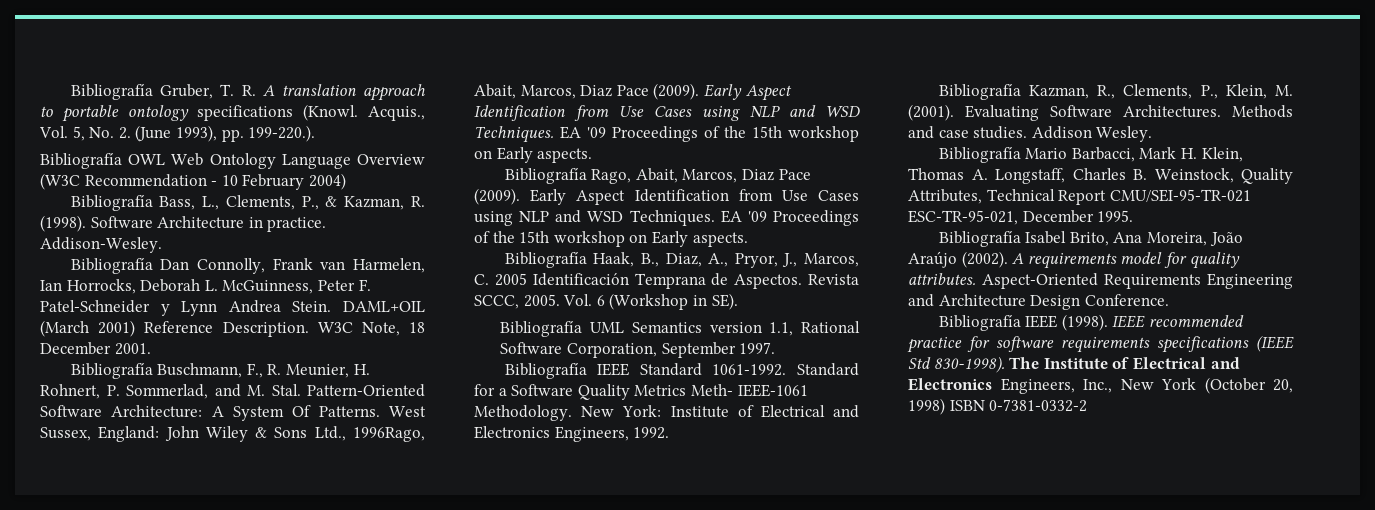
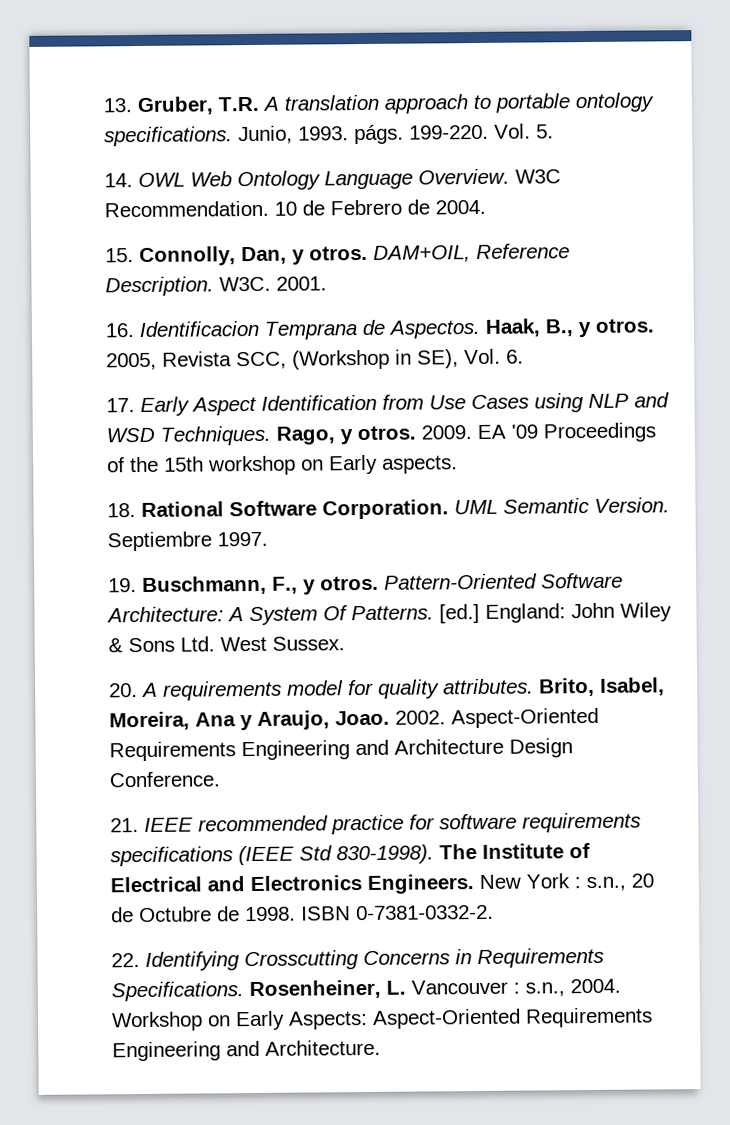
- Bibliografía Gruber, T. R. A translation approach to portable ontology specifications (Knowl. Acquis., Vol. 5, No. 2. (June 1993), pp. 199-220.).
- Bibliografía OWL Web Ontology Language Overview (W3C Recommendation - 10 February 2004)
- Bibliografía Bass, L., Clements, P., & Kazman, R. (1998). Software Architecture in practice. Addison-Wesley.
- Bibliografía Dan Connolly, Frank van Harmelen, Ian Horrocks, Deborah L. McGuinness, Peter F. Patel-Schneider y Lynn Andrea Stein. DAML+OIL (March 2001) Reference Description. W3C Note, 18 December 2001.
- Bibliografía Buschmann, F., R. Meunier, H. Rohnert, P. Sommerlad, and M. Stal. Pattern-Oriented Software Architecture: A System Of Patterns. West Sussex, England: John Wiley & Sons Ltd., 1996Rago, Abait, Marcos, Diaz Pace (2009). Early Aspect Identification from Use Cases using NLP and WSD Techniques.
+ 13. Gruber, T.R. A translation approach to portable ontology specifications. Junio, 1993. págs. 199-220. Vol. 5.
+ 14. OWL Web Ontology Language Overview. W3C Recommendation. 10 de Febrero de 2004.
+ 15. Connolly, Dan, y otros. DAM+OIL, Reference Description. W3C. 2001.
+ 16. Identificacion Temprana de Aspectos. Haak, B., y otros. 2005, Revista SCC, (Workshop in SE), Vol. 6.
+ 17. Early Aspect Identification from Use Cases using NLP and WSD Techniques.
+ Rago, y otros. 2009.
- Bibliografía Rago, Abait, Marcos, Diaz Pace (2009). Early Aspect Identification from Use Cases using NLP and WSD Techniques. EA '09 Proceedings of the 15th workshop on Early aspects.
- Bibliografía Haak, B., Diaz, A., Pryor, J., Marcos, C. 2005 Identificación Temprana de Aspectos. Revista SCCC, 2005. Vol. 6 (Workshop in SE).
- Bibliografía UML Semantics version 1.1, Rational Software Corporation, September 1997.
- Bibliografía IEEE Standard 1061-1992. Standard for a Software Quality Metrics Meth- IEEE-1061 Methodology. New York: Institute of Electrical and Electronics Engineers, 1992.
- Bibliografía Kazman, R., Clements, P., Klein, M. (2001). Evaluating Software Architectures. Methods and case studies. Addison Wesley.
- Bibliografía Mario Barbacci, Mark H. Klein, Thomas A. Longstaff, Charles B. Weinstock, Quality Attributes, Technical Report CMU/SEI-95-TR-021 ESC-TR-95-021, December 1995.
- Bibliografía Isabel Brito, Ana Moreira, João Araújo (2002). A requirements model for quality attributes.
+ 18. Rational Software Corporation. UML Semantic Version. Septiembre 1997.
+ 19. Buschmann, F., y otros. Pattern-Oriented Software Architecture: A System Of Patterns. [ed.] England: John Wiley & Sons Ltd. West Sussex.
+ 20. A requirements model for quality attributes.
+ Brito, Isabel, Moreira, Ana y Araujo, Joao. 2002.
- Bibliografía IEEE (1998). IEEE recommended practice for software requirements specifications (IEEE Std 830-1998).
+ 21. IEEE recommended practice for software requirements specifications (IEEE Std 830-1998).
- The Institute of Electrical and Electronics Engineers, Inc., New York (October 20, 1998) ISBN 0-7381-0332-2
+ The Institute of Electrical and Electronics Engineers. New York : s.n., 20 de Octubre de 1998. ISBN 0-7381-0332-2.
+ 22. Identifying Crosscutting Concerns in Requirements Specifications. Rosenheiner, L. Vancouver : s.n., 2004. Workshop on Early Aspects: Aspect-Oriented Requirements Engineering and Architecture.

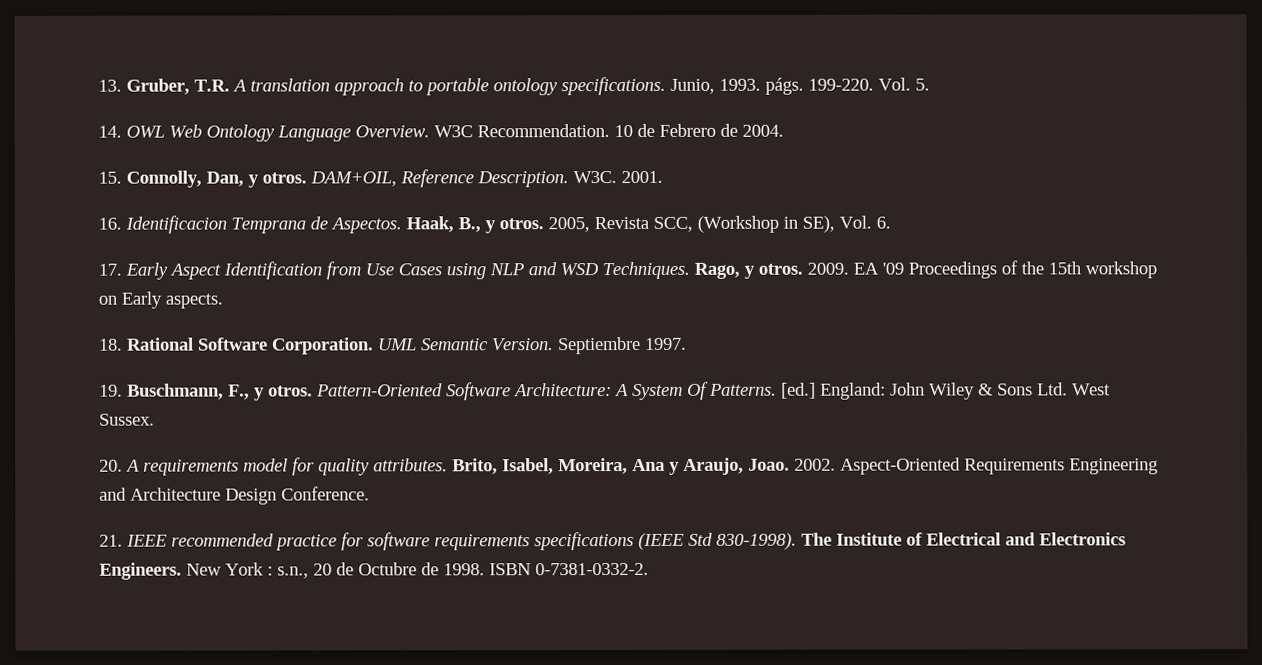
- 22. Identifying Crosscutting Concerns in Requirements Specifications. Rosenheiner, L. Vancouver : s.n., 2004. Workshop on Early Aspects: Aspect-Oriented Requirements Engineering and Architecture.

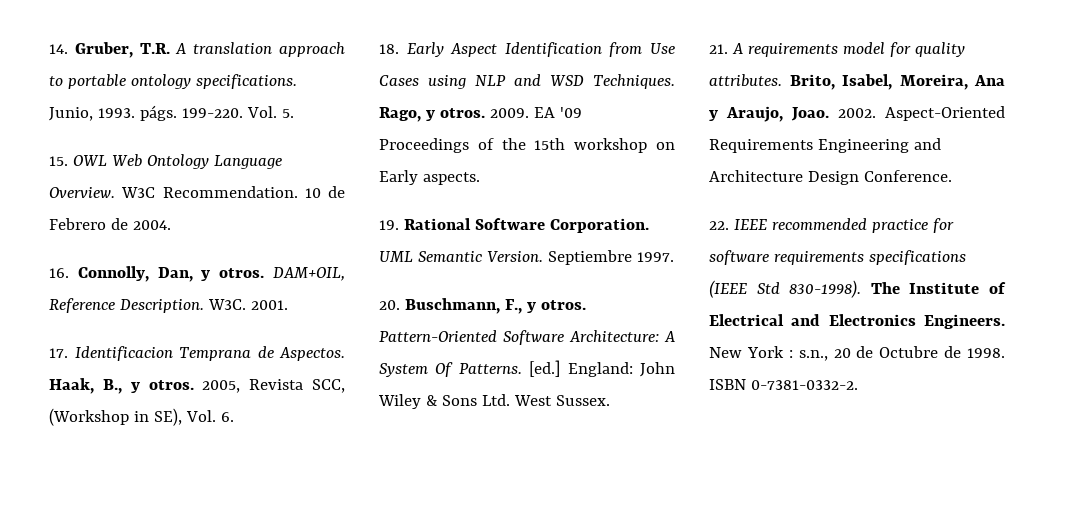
- 13. Gruber, T.R. A translation approach to portable ontology specifications.
+ 14. Gruber, T.R. A translation approach to portable ontology specifications.
- 14. OWL Web Ontology Language Overview.
+ 15. OWL Web Ontology Language Overview.
- 15. Connolly, Dan, y otros.
+ 16. Connolly, Dan, y otros.
- 16. Identificacion Temprana de Aspectos.
+ 17. Identificacion Temprana de Aspectos.
- 17. Early Aspect Identification from Use Cases using NLP and WSD Techniques.
+ 18. Early Aspect Identification from Use Cases using NLP and WSD Techniques.
- 18. Rational Software Corporation.
+ 19. Rational Software Corporation.
- 19. Buschmann, F., y otros.
+ 20. Buschmann, F., y otros.
- 20. A requirements model for quality attributes.
+ 21. A requirements model for quality attributes.
- 21. IEEE recommended practice for software requirements specifications (IEEE Std 830-1998).
+ 22. IEEE recommended practice for software requirements specifications (IEEE Std 830-1998).

